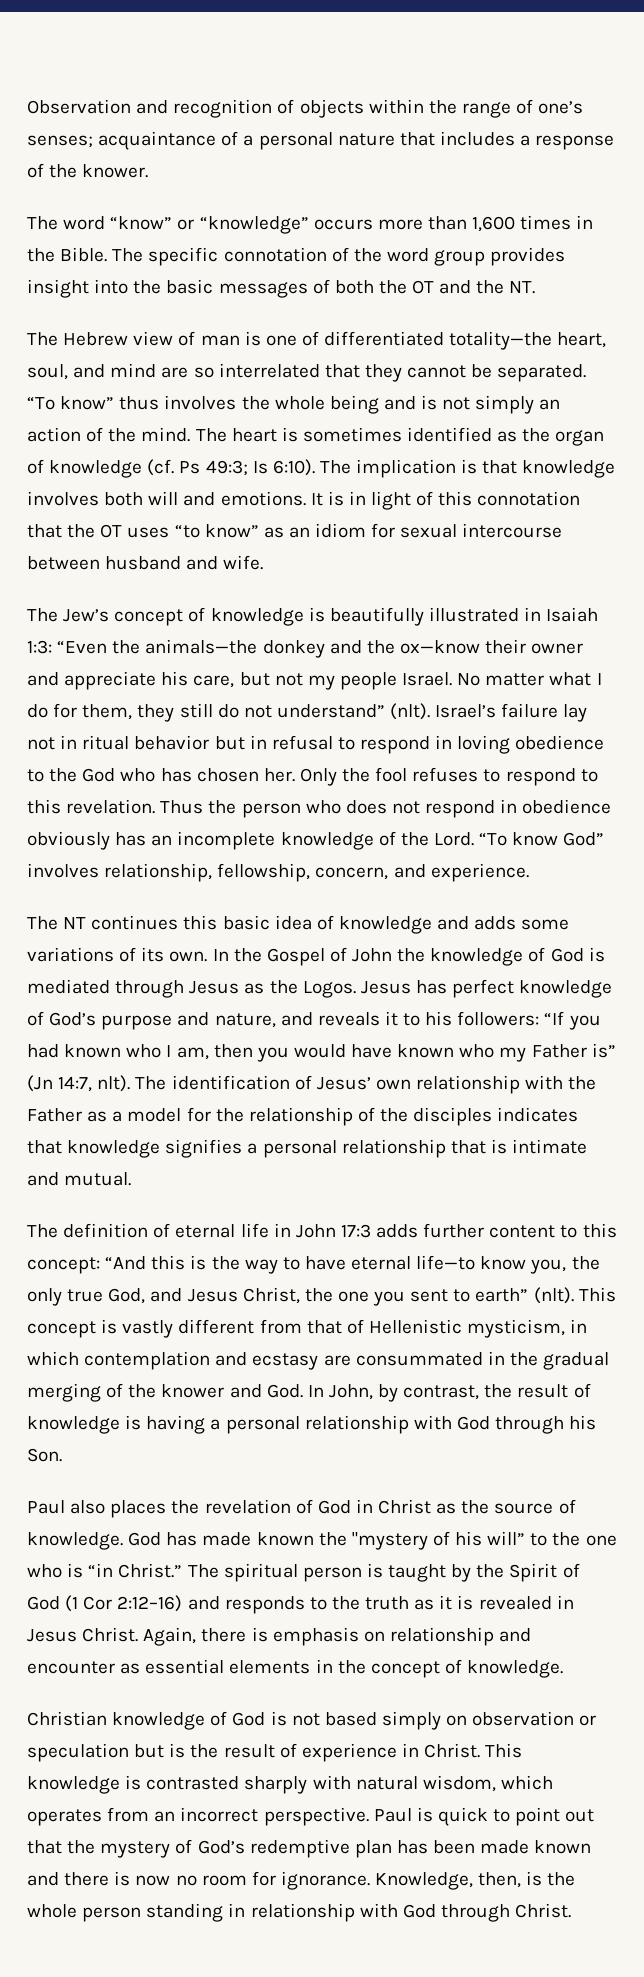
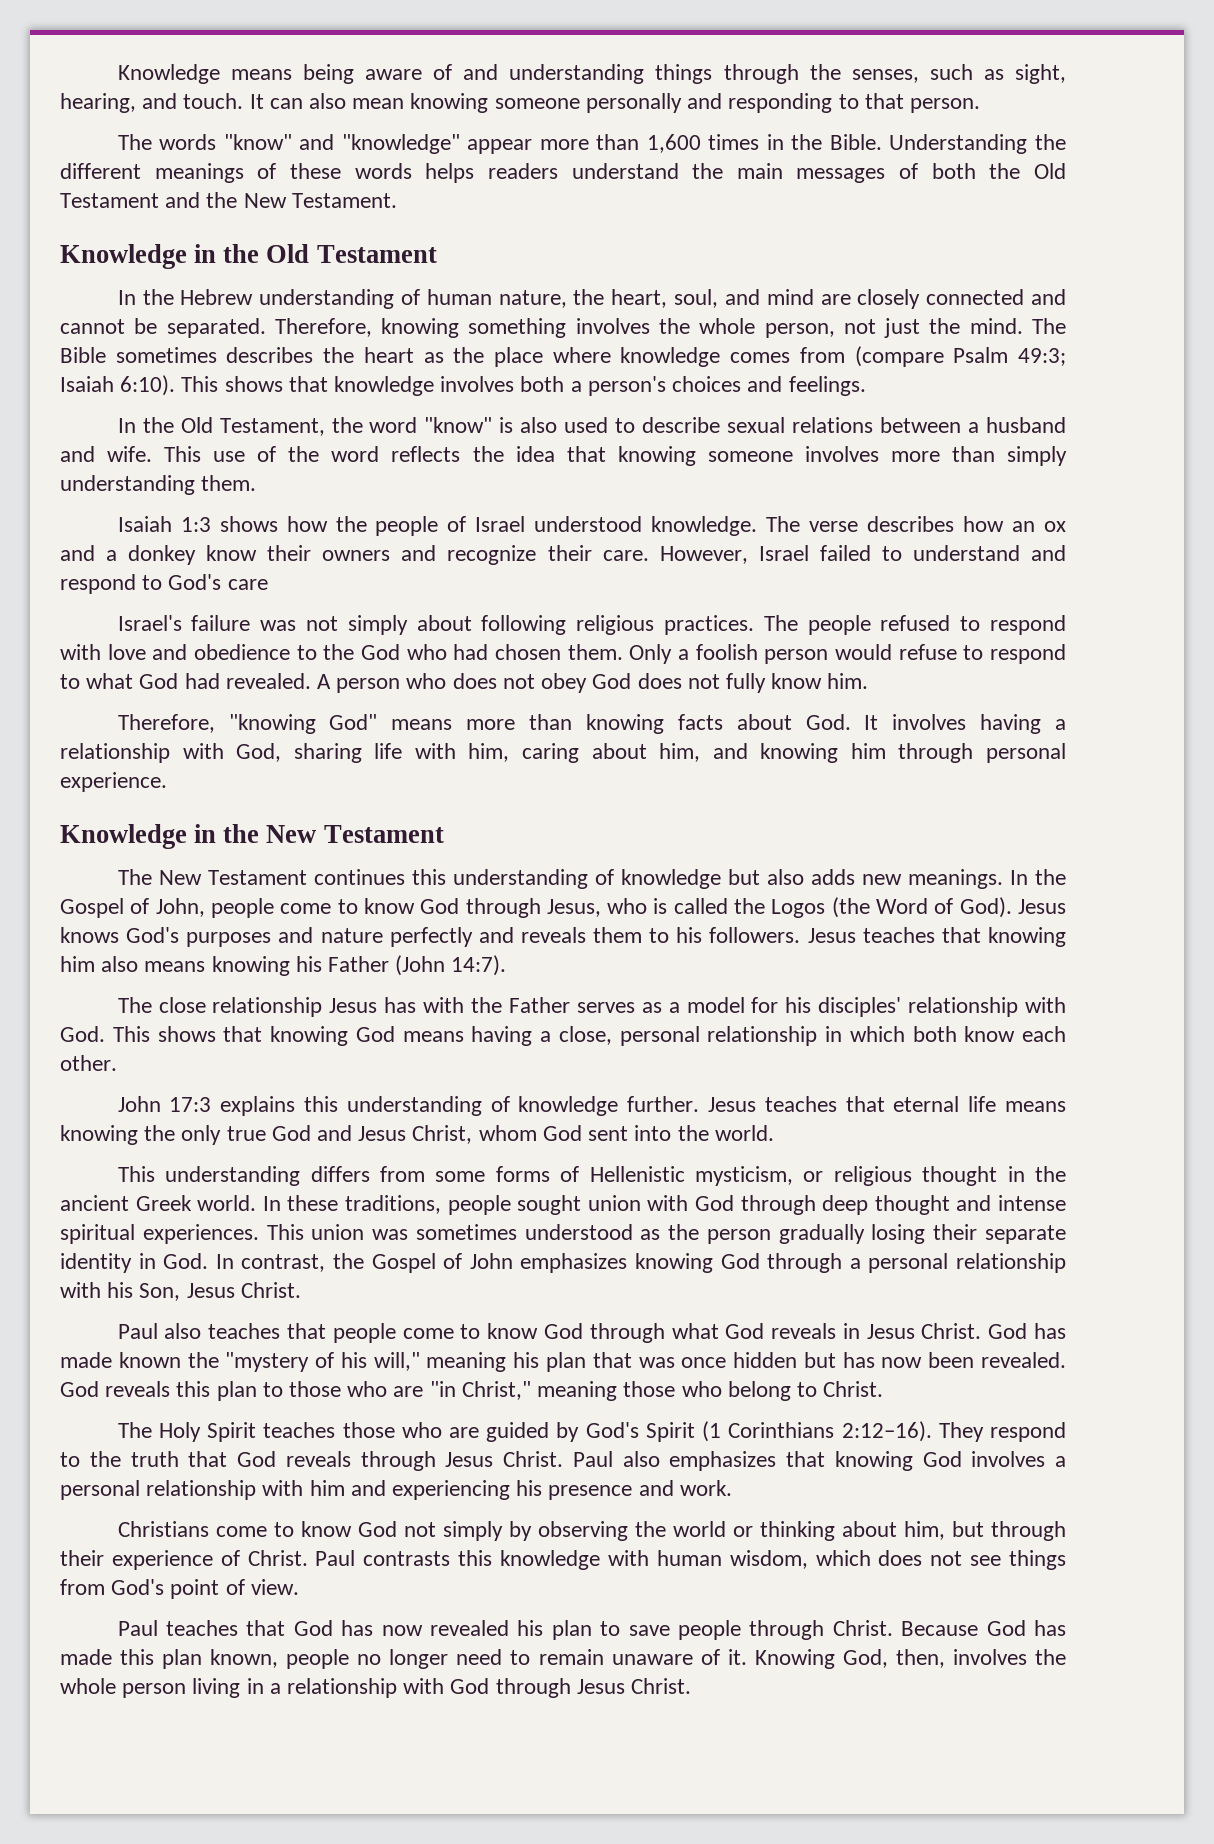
- Observation and recognition of objects within the range of one’s senses; acquaintance of a personal nature that includes a response of the knower.
- The word “know” or “knowledge” occurs more than 1,600 times in the Bible.
+ Knowledge means being aware of and understanding things through the senses, such as sight, hearing, and touch. It can also mean knowing someone personally and responding to that person.
+ The words "know" and "knowledge" appear more than 1,600 times in the Bible.
- The specific connotation of the word group provides insight into the basic messages of both the OT and the NT.
- The Hebrew view of man is one of differentiated totality—the heart, soul, and mind are so interrelated that they cannot be separated. “To know” thus involves the whole being and is not simply an action of the mind. The heart is sometimes identified as the organ of knowledge (cf. Ps 49:3; Is 6:10). The implication is that knowledge involves both will and emotions. It is in light of this connotation that the OT uses “to know” as an idiom for sexual intercourse between husband and wife.
- The Jew’s concept of knowledge is beautifully illustrated in Isaiah 1:3: “Even the animals—the donkey and the ox—know their owner and appreciate his care, but not my people Israel. No matter what I do for them, they still do not understand” (nlt). Israel’s failure lay not in ritual behavior but in refusal to respond in loving obedience to the God who has chosen her. Only the fool refuses to respond to this revelation. Thus the person who does not respond in obedience obviously has an incomplete knowledge of the Lord. “To know God” involves relationship, fellowship, concern, and experience.
- The NT continues this basic idea of knowledge and adds some variations of its own. In the Gospel of John the knowledge of God is mediated through Jesus as the Logos. Jesus has perfect knowledge of God’s purpose and nature, and reveals it to his followers: “If you had known who I am, then you would have known who my Father is” (Jn 14:7, nlt). The identification of Jesus’ own relationship with the Father as a model for the relationship of the disciples indicates that knowledge signifies a personal relationship that is intimate and mutual.
- The definition of eternal life in John 17:3 adds further content to this concept: “And this is the way to have eternal life—to know you, the only true God, and Jesus Christ, the one you sent to earth” (nlt). This concept is vastly different from that of Hellenistic mysticism, in which contemplation and ecstasy are consummated in the gradual merging of the knower and God. In John, by contrast, the result of knowledge is having a personal relationship with God through his Son.
- Paul also places the revelation of God in Christ as the source of knowledge.
+ Understanding the different meanings of these words helps readers understand the main messages of both the Old Testament and the New Testament.
+ Knowledge in the Old Testament
+ In the Hebrew understanding of human nature, the heart, soul, and mind are closely connected and cannot be separated. Therefore, knowing something involves the whole person, not just the mind. The Bible sometimes describes the heart as the place where knowledge comes from (compare Psalm 49:3; Isaiah 6:10). This shows that knowledge involves both a person's choices and feelings.
+ In the Old Testament, the word "know" is also used to describe sexual relations between a husband and wife. This use of the word reflects the idea that knowing someone involves more than simply understanding them.
+ Isaiah 1:3 shows how the people of Israel understood knowledge. The verse describes how an ox and a donkey know their owners and recognize their care. However, Israel failed to understand and respond to God's care
+ Israel's failure was not simply about following religious practices. The people refused to respond with love and obedience to the God who had chosen them. Only a foolish person would refuse to respond to what God had revealed. A person who does not obey God does not fully know him.
+ Therefore, "knowing God" means more than knowing facts about God. It involves having a relationship with God, sharing life with him, caring about him, and knowing him through personal experience.
+ Knowledge in the New Testament
+ The New Testament continues this understanding of knowledge but also adds new meanings. In the Gospel of John, people come to know God through Jesus, who is called the Logos (the Word of God). Jesus knows God's purposes and nature perfectly and reveals them to his followers. Jesus teaches that knowing him also means knowing his Father (John 14:7).
+ The close relationship Jesus has with the Father serves as a model for his disciples' relationship with God. This shows that knowing God means having a close, personal relationship in which both know each other.
+ John 17:3 explains this understanding of knowledge further. Jesus teaches that eternal life means knowing the only true God and Jesus Christ, whom God sent into the world.
+ This understanding differs from some forms of Hellenistic mysticism, or religious thought in the ancient Greek world. In these traditions, people sought union with God through deep thought and intense spiritual experiences. This union was sometimes understood as the person gradually losing their separate identity in God. In contrast, the Gospel of John emphasizes knowing God through a personal relationship with his Son, Jesus Christ.
+ Paul also teaches that people come to know God through what God reveals in Jesus Christ.
- God has made known the "mystery of his will” to the one who is “in Christ.” The spiritual person is taught by the Spirit of God (1 Cor 2:12–16) and responds to the truth as it is revealed in Jesus Christ. Again, there is emphasis on relationship and encounter as essential elements in the concept of knowledge.
- Christian knowledge of God is not based simply on observation or speculation but is the result of experience in Christ. This knowledge is contrasted sharply with natural wisdom, which operates from an incorrect perspective. Paul is quick to point out that the mystery of God’s redemptive plan has been made known and there is now no room for ignorance. Knowledge, then, is the whole person standing in relationship with God through Christ.
+ God has made known the "mystery of his will," meaning his plan that was once hidden but has now been revealed. God reveals this plan to those who are "in Christ," meaning those who belong to Christ.
+ The Holy Spirit teaches those who are guided by God's Spirit (1 Corinthians 2:12–16). They respond to the truth that God reveals through Jesus Christ. Paul also emphasizes that knowing God involves a personal relationship with him and experiencing his presence and work.
+ Christians come to know God not simply by observing the world or thinking about him, but through their experience of Christ. Paul contrasts this knowledge with human wisdom, which does not see things from God's point of view.
+ Paul teaches that God has now revealed his plan to save people through Christ. Because God has made this plan known, people no longer need to remain unaware of it. Knowing God, then, involves the whole person living in a relationship with God through Jesus Christ.

